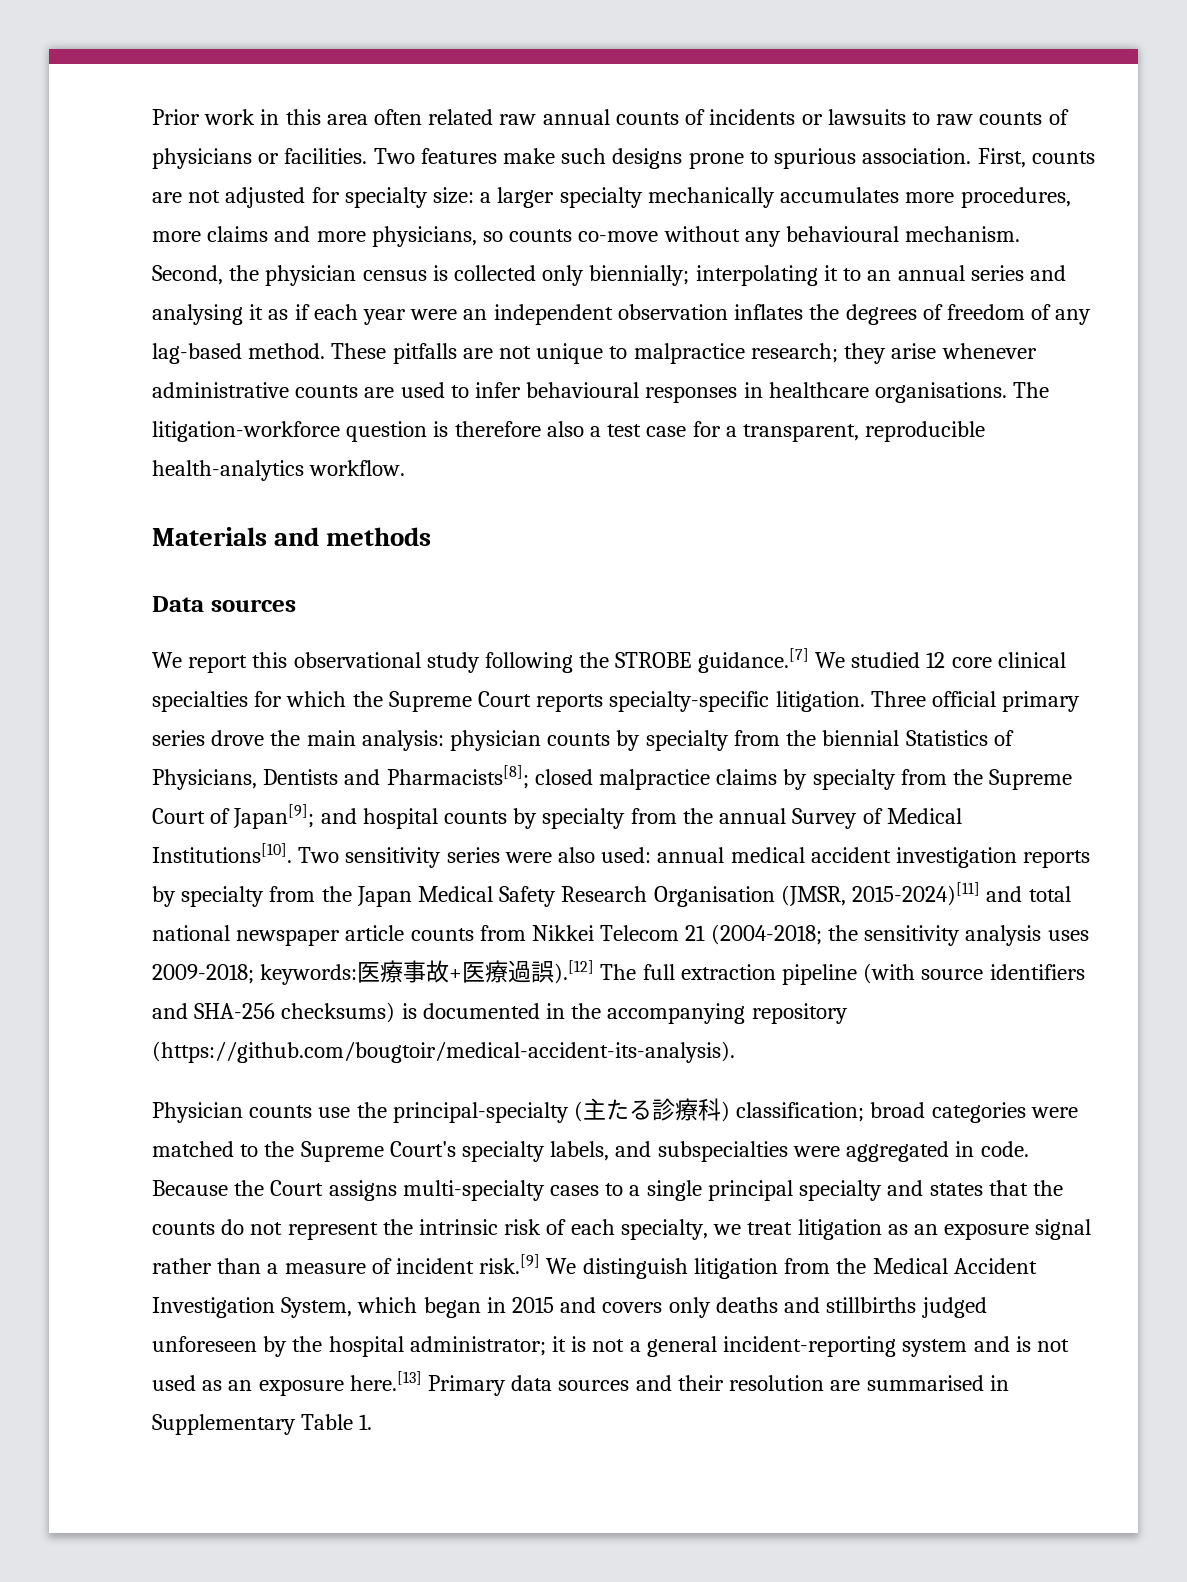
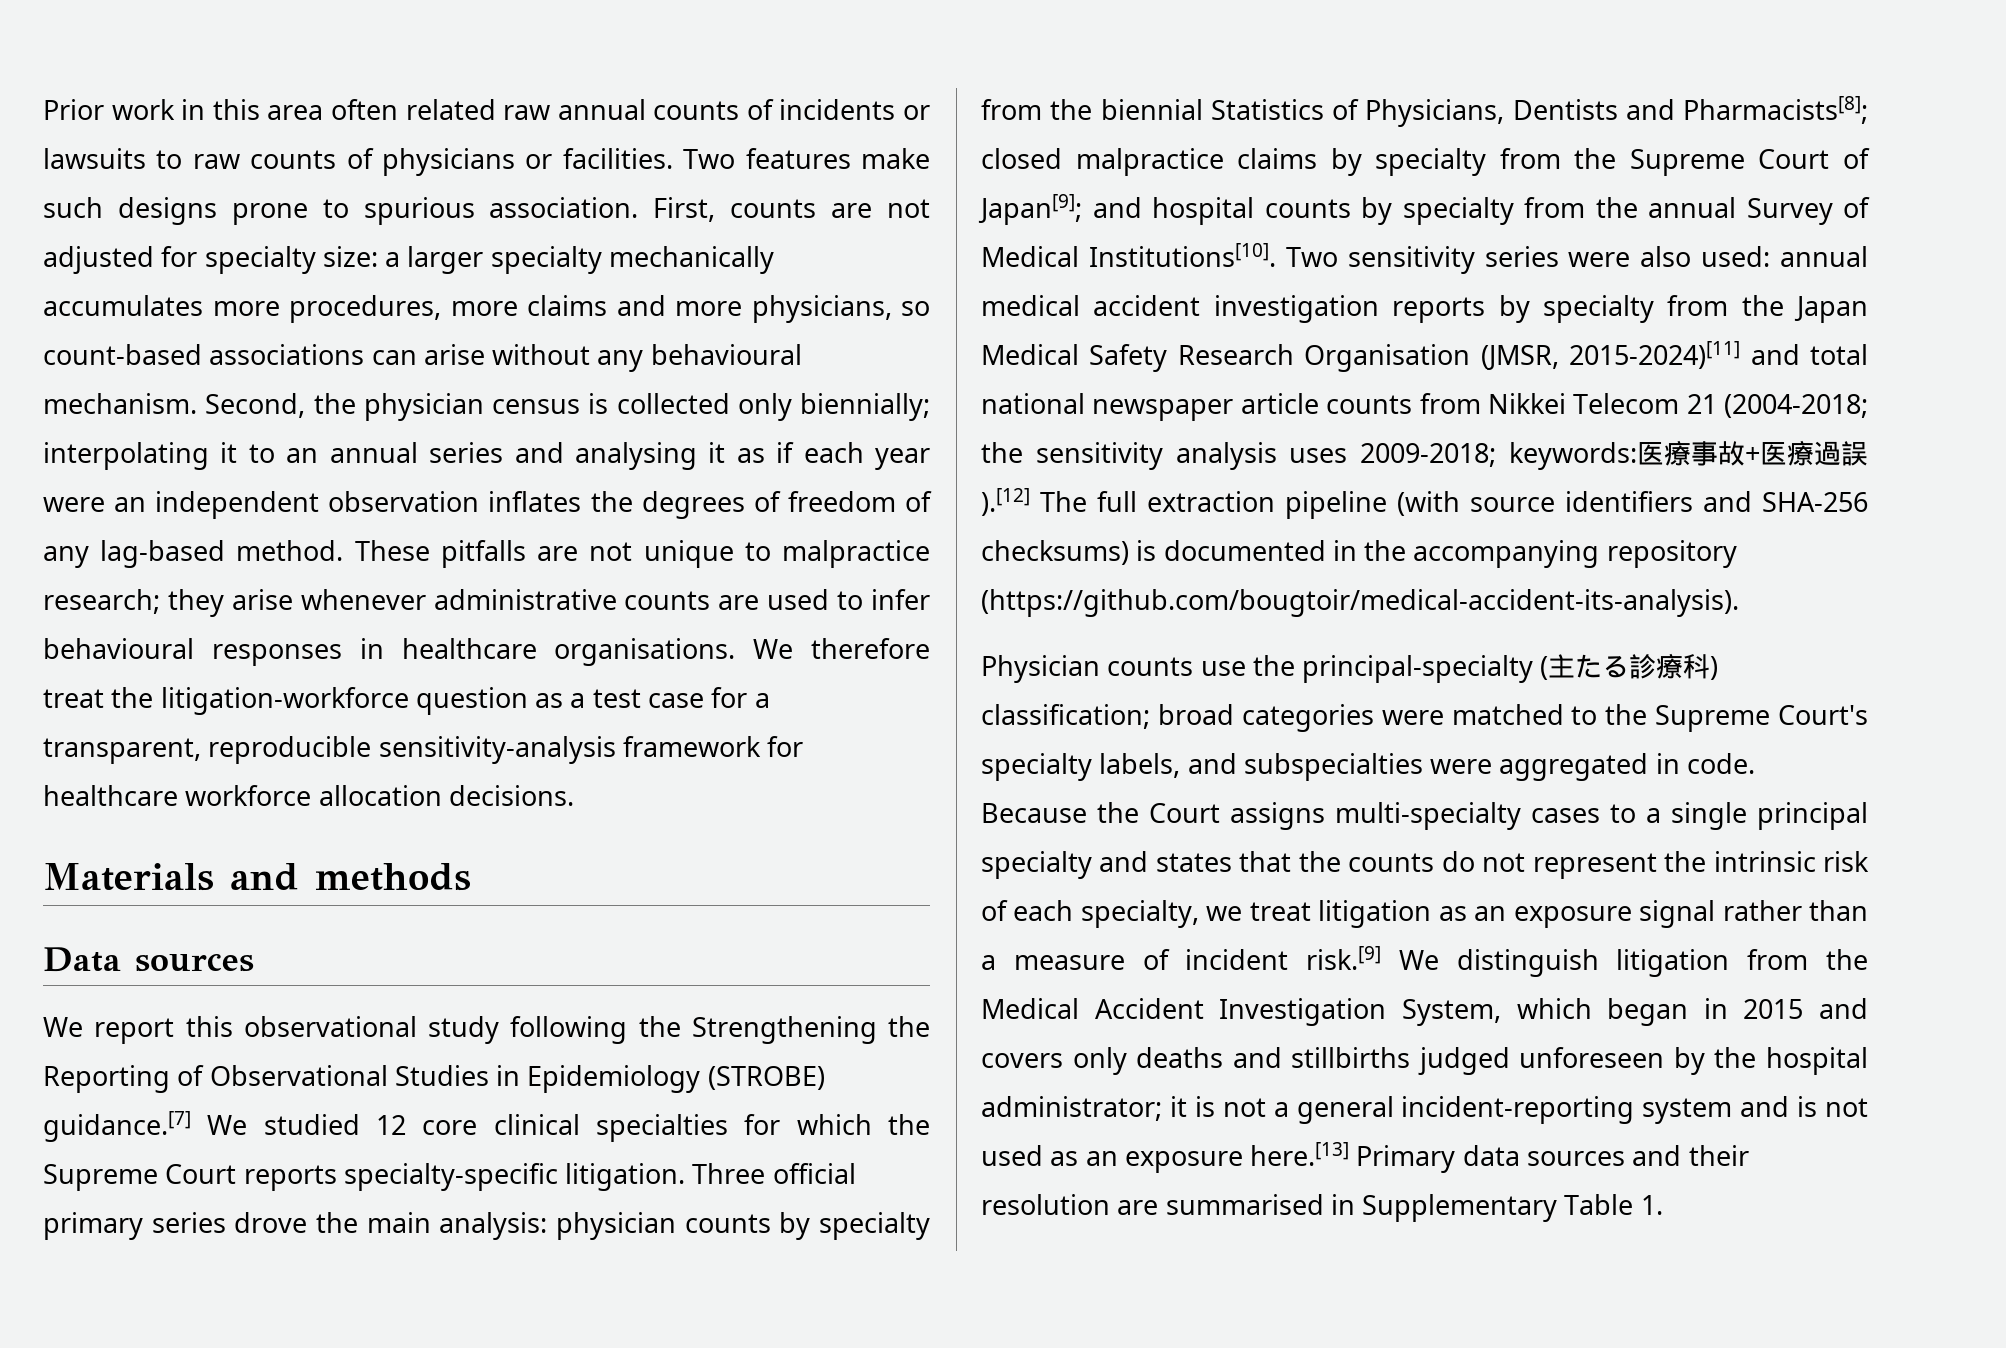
- First, counts are not adjusted for specialty size: a larger specialty mechanically accumulates more procedures, more claims and more physicians, so counts co-move without any behavioural mechanism.
+ First, counts are not adjusted for specialty size: a larger specialty mechanically accumulates more procedures, more claims and more physicians, so count-based associations can arise without any behavioural mechanism.
- The litigation-workforce question is therefore also a test case for a transparent, reproducible health-analytics workflow.
+ We therefore treat the litigation-workforce question as a test case for a transparent, reproducible sensitivity-analysis framework for healthcare workforce allocation decisions.
- We report this observational study following the STROBE guidance.[7] We studied 12 core clinical specialties for which the Supreme Court reports specialty-specific litigation.
+ We report this observational study following the Strengthening the Reporting of Observational Studies in Epidemiology (STROBE) guidance.[7] We studied 12 core clinical specialties for which the Supreme Court reports specialty-specific litigation.

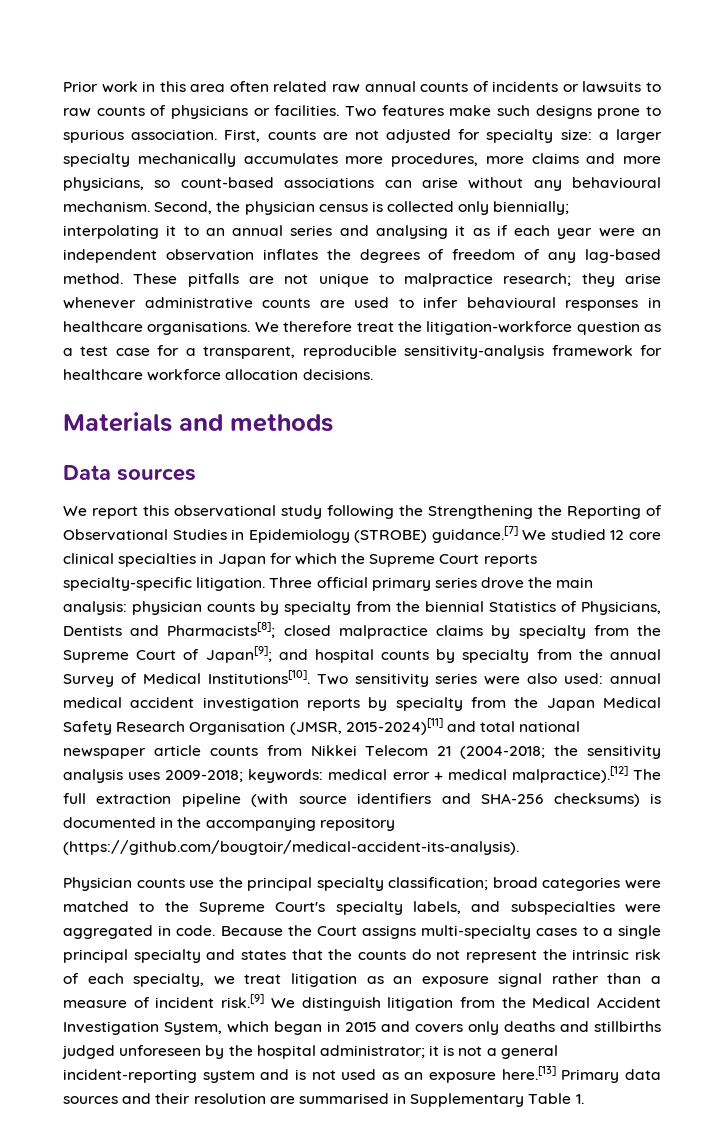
- We report this observational study following the Strengthening the Reporting of Observational Studies in Epidemiology (STROBE) guidance.[7] We studied 12 core clinical specialties for which the Supreme Court reports specialty-specific litigation.
+ We report this observational study following the Strengthening the Reporting of Observational Studies in Epidemiology (STROBE) guidance.[7] We studied 12 core clinical specialties in Japan for which the Supreme Court reports specialty-specific litigation.
- Two sensitivity series were also used: annual medical accident investigation reports by specialty from the Japan Medical Safety Research Organisation (JMSR, 2015-2024)[11] and total national newspaper article counts from Nikkei Telecom 21 (2004-2018; the sensitivity analysis uses 2009-2018; keywords:医療事故+医療過誤).[12] The full extraction pipeline (with source identifiers and SHA-256 checksums) is documented in the accompanying repository (https://github.com/bougtoir/medical-accident-its-analysis).
+ Two sensitivity series were also used: annual medical accident investigation reports by specialty from the Japan Medical Safety Research Organisation (JMSR, 2015-2024)[11] and total national newspaper article counts from Nikkei Telecom 21 (2004-2018; the sensitivity analysis uses 2009-2018; keywords: medical error + medical malpractice).[12] The full extraction pipeline (with source identifiers and SHA-256 checksums) is documented in the accompanying repository (https://github.com/bougtoir/medical-accident-its-analysis).
- Physician counts use the principal-specialty (主たる診療科) classification; broad categories were matched to the Supreme Court's specialty labels, and subspecialties were aggregated in code.
+ Physician counts use the principal specialty classification; broad categories were matched to the Supreme Court's specialty labels, and subspecialties were aggregated in code.

